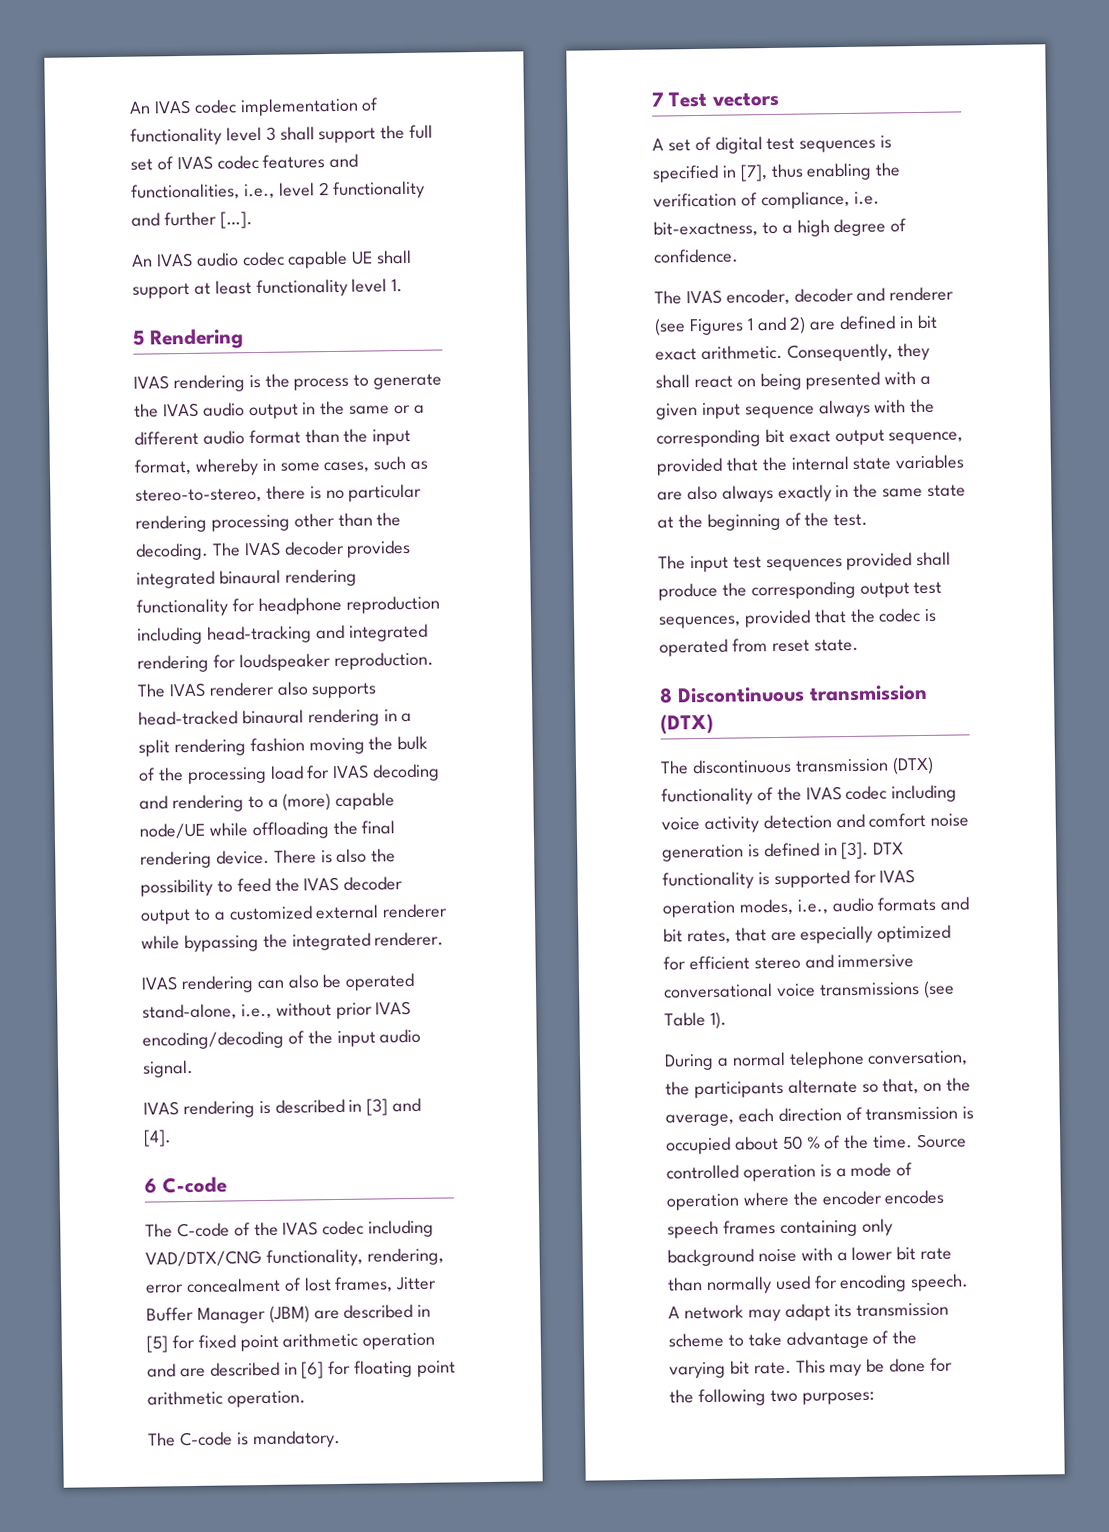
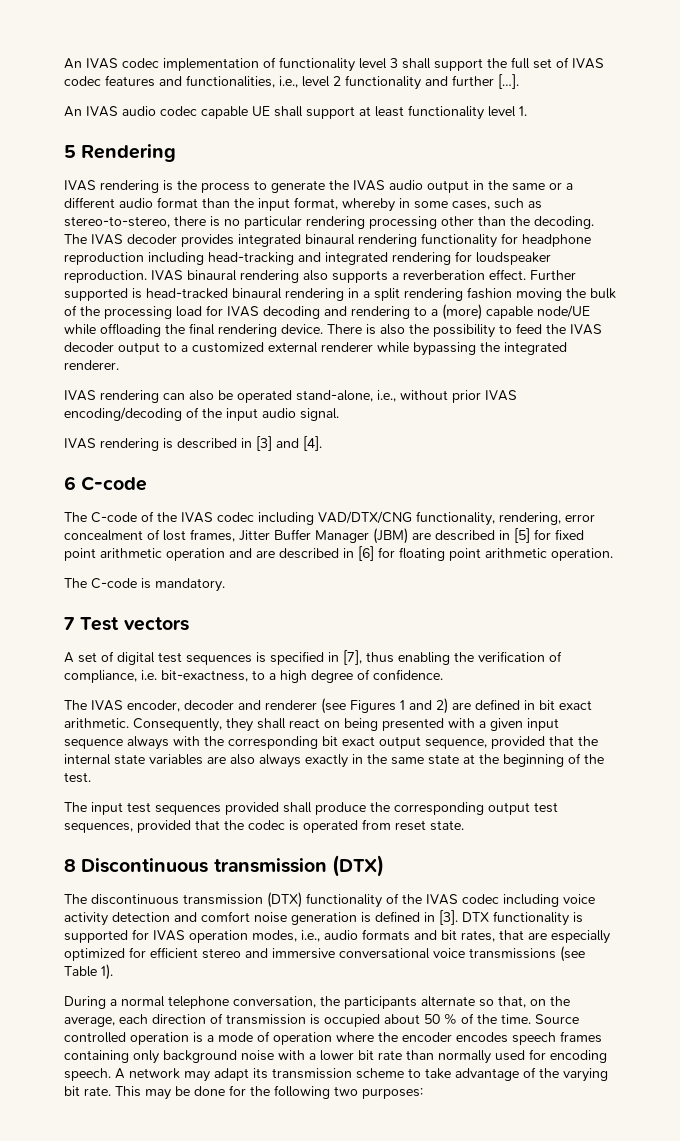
- The IVAS renderer also supports head-tracked binaural rendering in a split rendering fashion moving the bulk of the processing load for IVAS decoding and rendering to a (more) capable node/UE while offloading the final rendering device.
+ IVAS binaural rendering also supports a reverberation effect. Further supported is head-tracked binaural rendering in a split rendering fashion moving the bulk of the processing load for IVAS decoding and rendering to a (more) capable node/UE while offloading the final rendering device.

